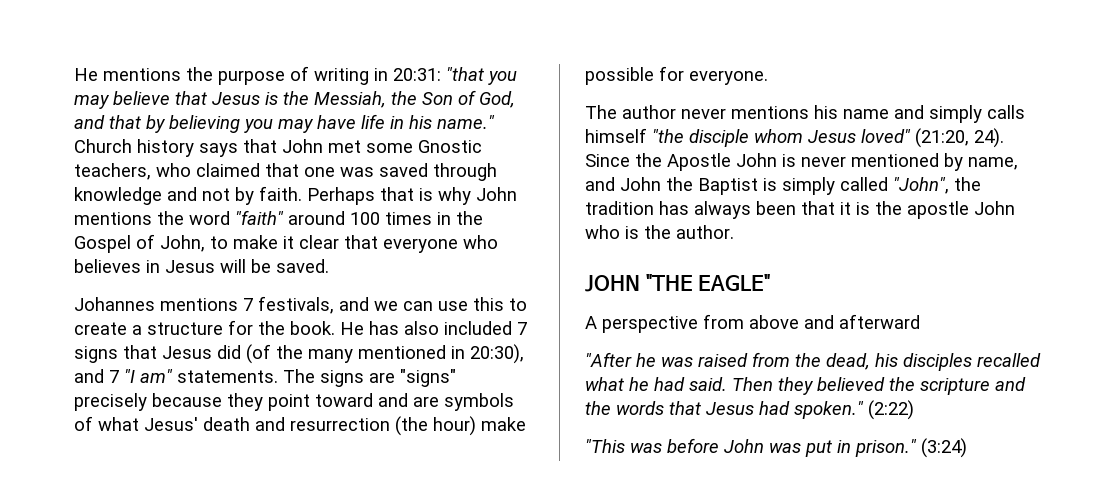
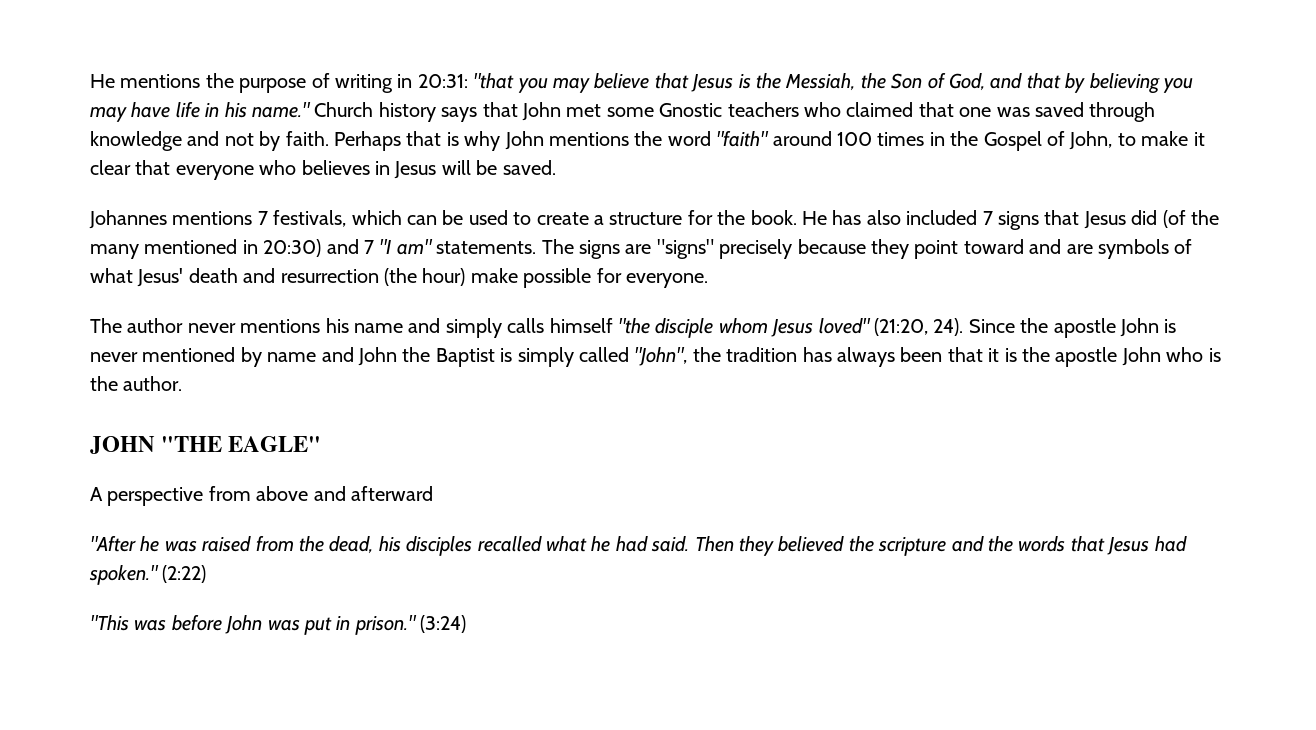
- Church history says that John met some Gnostic teachers, who claimed that one was saved through knowledge and not by faith.
+ Church history says that John met some Gnostic teachers who claimed that one was saved through knowledge and not by faith.
- Johannes mentions 7 festivals, and we can use this to create a structure for the book.
+ Johannes mentions 7 festivals, which can be used to create a structure for the book.
- He has also included 7 signs that Jesus did (of the many mentioned in 20:30), and 7 "I am" statements.
+ He has also included 7 signs that Jesus did (of the many mentioned in 20:30) and 7 "I am" statements.
- Since the Apostle John is never mentioned by name, and John the Baptist is simply called "John", the tradition has always been that it is the apostle John who is the author.
+ Since the apostle John is never mentioned by name and John the Baptist is simply called "John", the tradition has always been that it is the apostle John who is the author.

